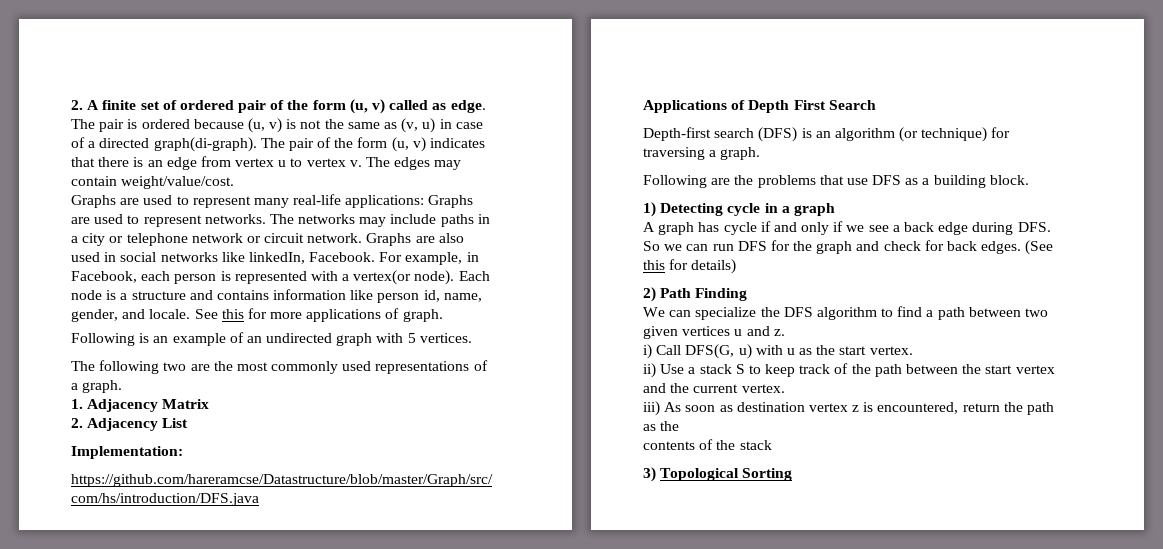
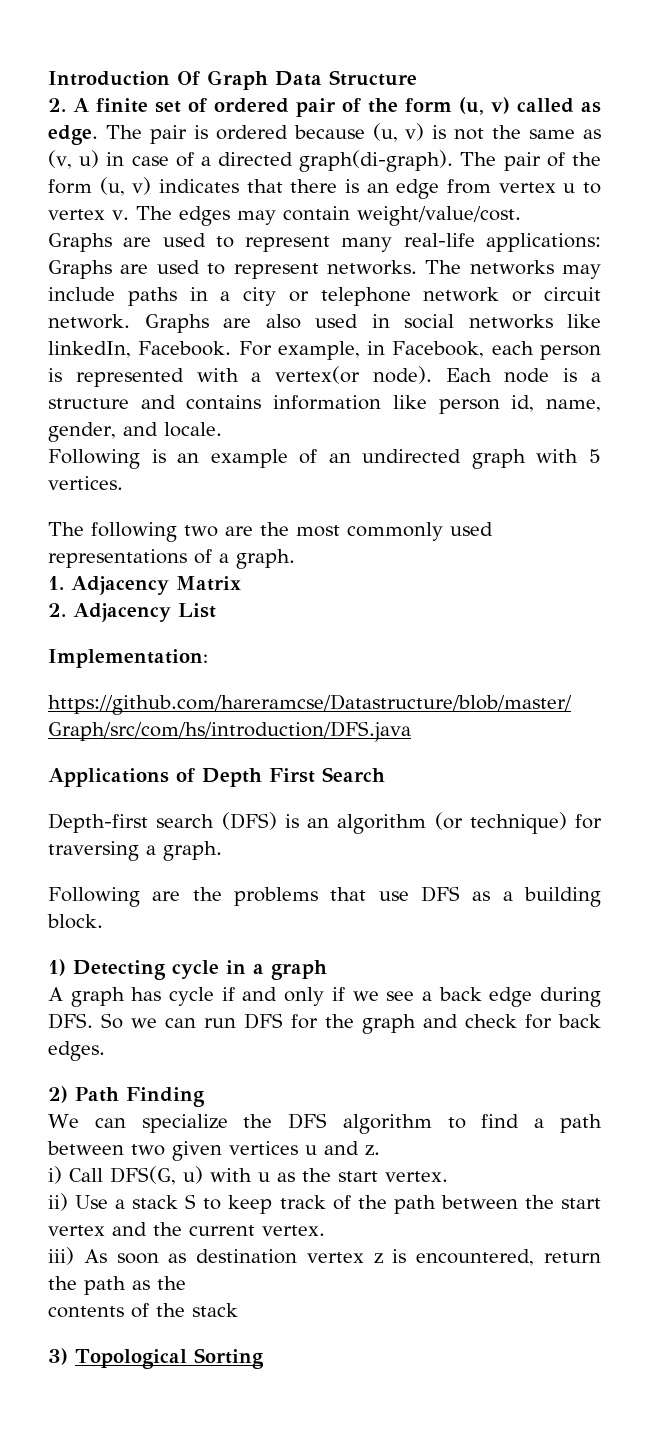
+ Introduction Of Graph Data Structure
- See this for more applications of graph.
- (See this for details)

